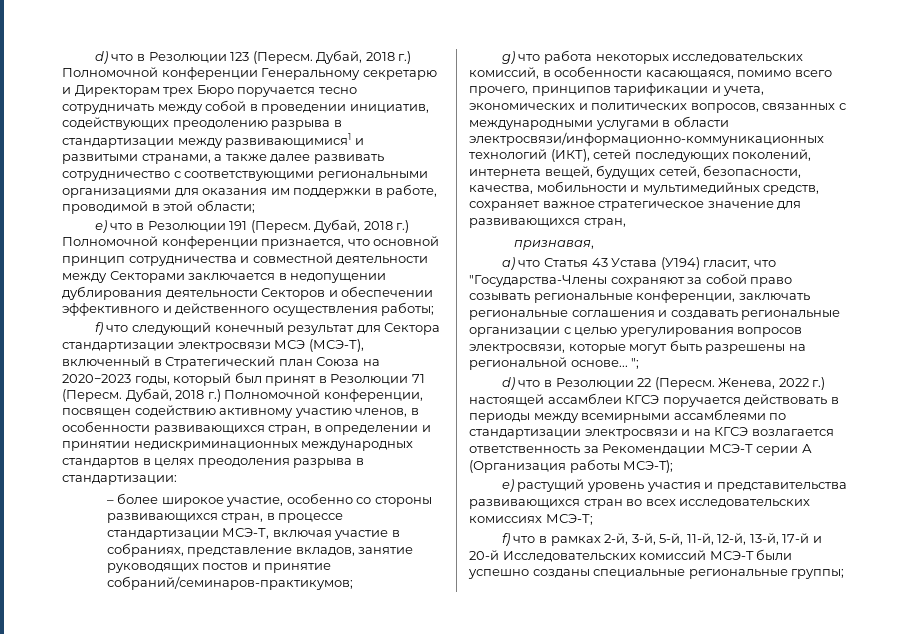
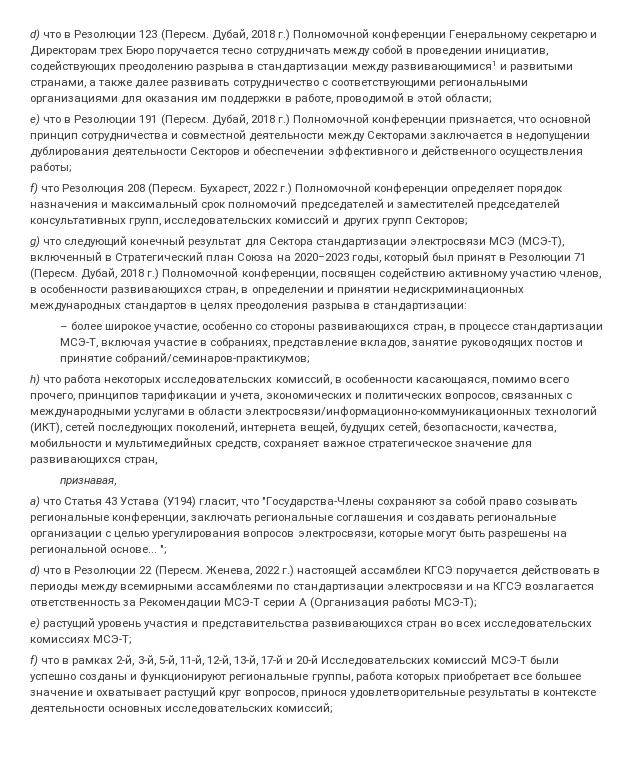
- f) что следующий конечный результат для Сектора стандартизации электросвязи МСЭ (МСЭ-Т), включенный в Стратегический план Союза на 2020−2023 годы, который был принят в Резолюции 71 (Пересм.
+ f) что Резолюция 208 (Пересм. Бухарест, 2022 г.) Полномочной конференции определяет порядок назначения и максимальный срок полномочий председателей и заместителей председателей консультативных групп, исследовательских комиссий и других групп Секторов;
+ g) что следующий конечный результат для Сектора стандартизации электросвязи МСЭ (МСЭ-Т), включенный в Стратегический план Союза на 2020−2023 годы, который был принят в Резолюции 71 (Пересм.
- g) что работа некоторых исследовательских комиссий, в особенности касающаяся, помимо всего прочего, принципов тарификации и учета, экономических и политических вопросов, связанных с международными услугами в области электросвязи/информационно-коммуникационных технологий (ИКТ), сетей последующих поколений, интернета вещей, будущих сетей, безопасности, качества, мобильности и мультимедийных средств, сохраняет важное стратегическое значение для развивающихся стран,
+ h) что работа некоторых исследовательских комиссий, в особенности касающаяся, помимо всего прочего, принципов тарификации и учета, экономических и политических вопросов, связанных с международными услугами в области электросвязи/информационно-коммуникационных технологий (ИКТ), сетей последующих поколений, интернета вещей, будущих сетей, безопасности, качества, мобильности и мультимедийных средств, сохраняет важное стратегическое значение для развивающихся стран,
- f) что в рамках 2-й, 3-й, 5-й, 11-й, 12-й, 13-й, 17-й и 20-й Исследовательских комиссий МСЭ-T были успешно созданы специальные региональные группы;
+ f) что в рамках 2-й, 3-й, 5-й, 11-й, 12-й, 13-й, 17-й и 20-й Исследовательских комиссий МСЭ-T были успешно созданы и функционируют региональные группы, работа которых приобретает все большее значение и охватывает растущий круг вопросов, принося удовлетворительные результаты в контексте деятельности основных исследовательских комиссий;

